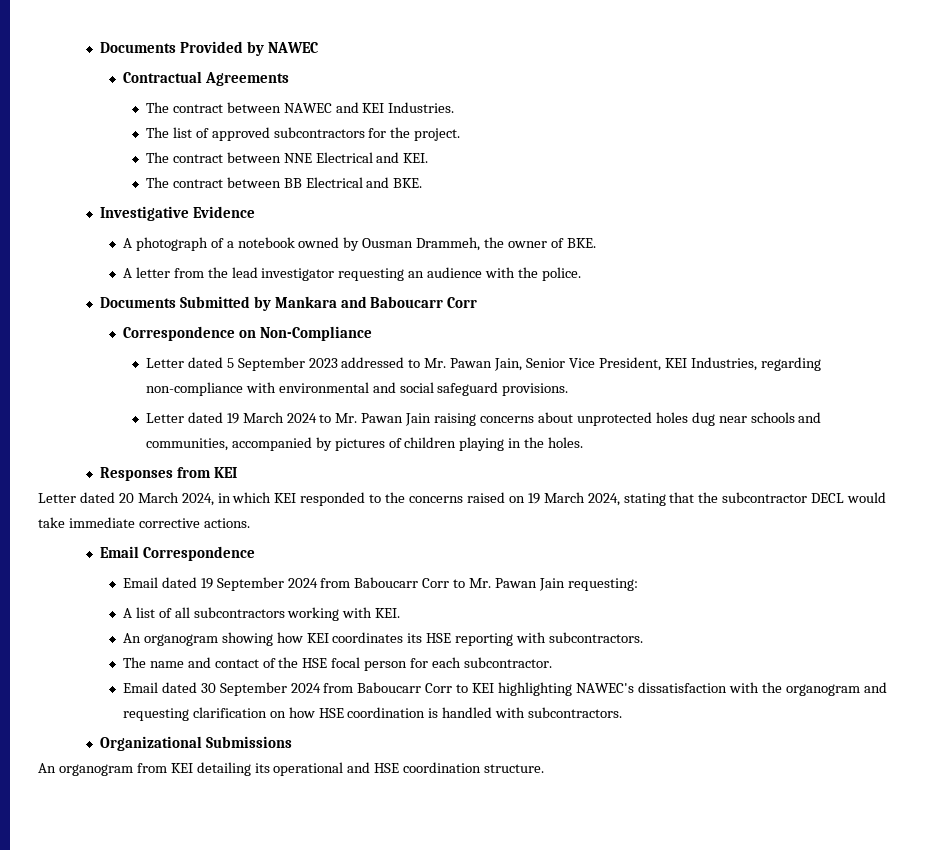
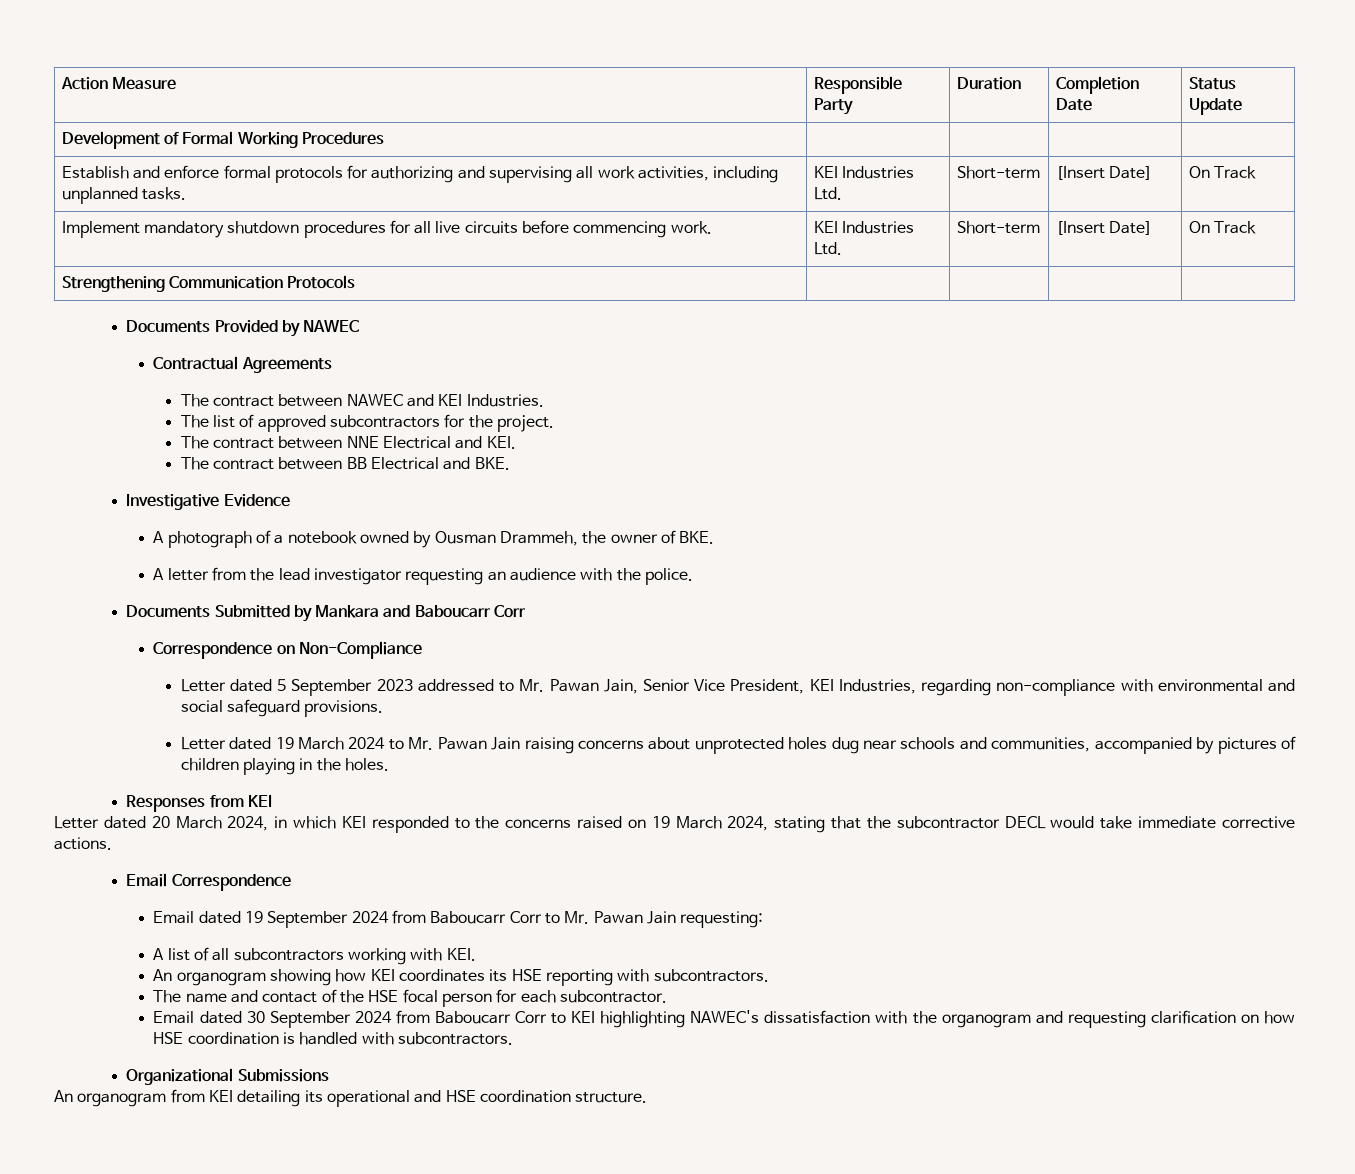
+ Action Measure | Responsible Party | Duration | Completion Date | Status Update
+ Development of Formal Working Procedures | | | |
+ Establish and enforce formal protocols for authorizing and supervising all work activities, including unplanned tasks. | KEI Industries Ltd. | Short-term | [Insert Date] | On Track
+ Implement mandatory shutdown procedures for all live circuits before commencing work. | KEI Industries Ltd. | Short-term | [Insert Date] | On Track
+ Strengthening Communication Protocols | | | |

